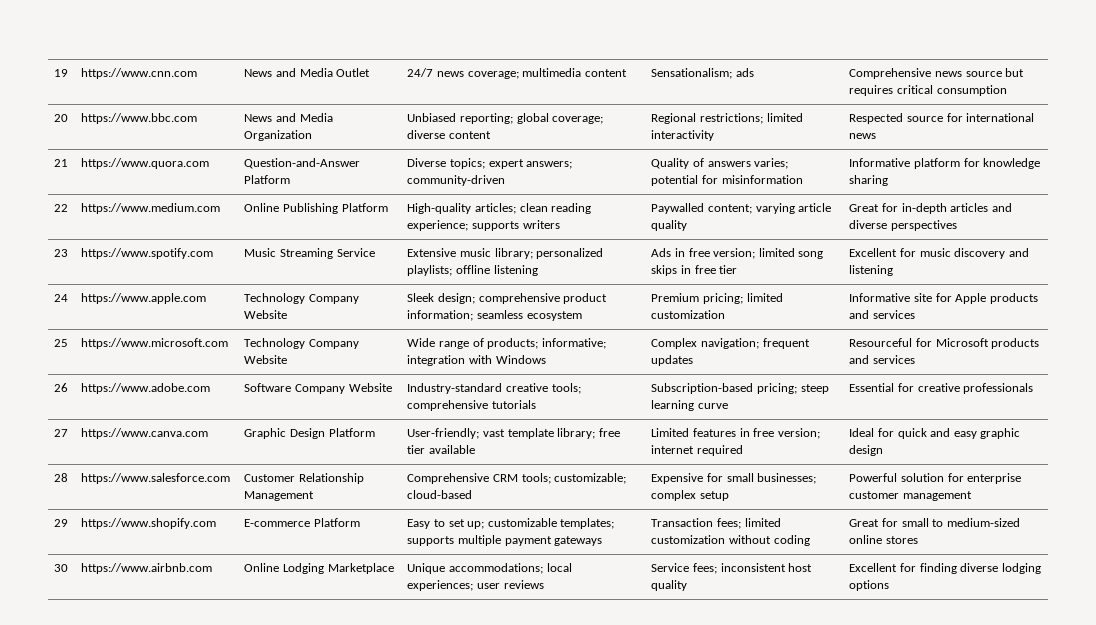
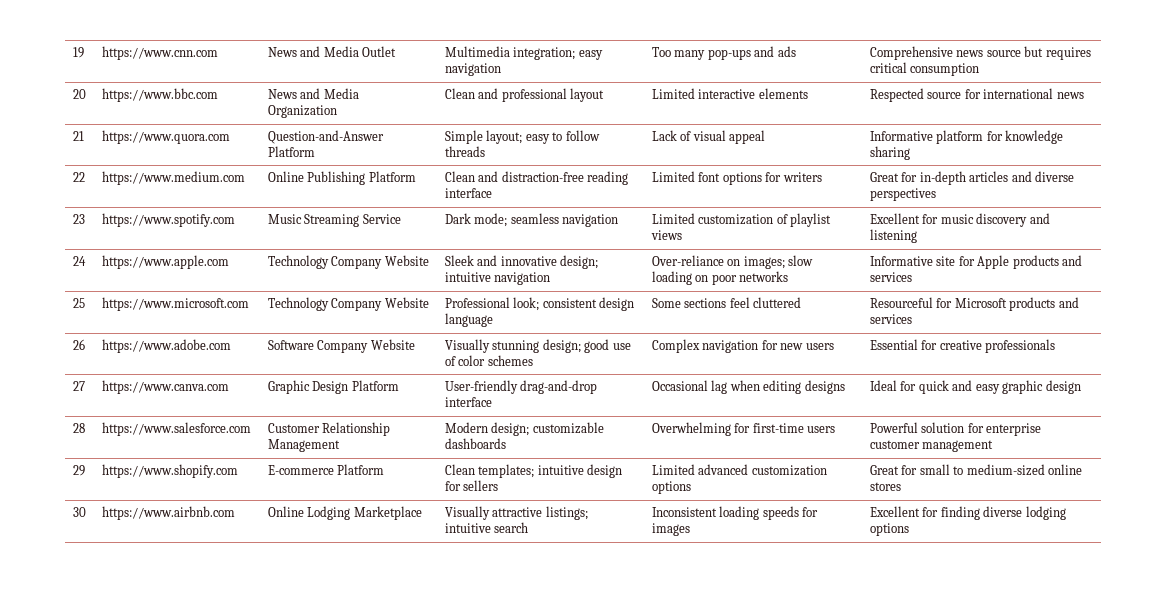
- 19 | https://www.cnn.com | News and Media Outlet | 24/7 news coverage; multimedia content | Sensationalism; ads | Comprehensive news source but requires critical consumption
+ 19 | https://www.cnn.com | News and Media Outlet | Multimedia integration; easy navigation | Too many pop-ups and ads | Comprehensive news source but requires critical consumption
- 20 | https://www.bbc.com | News and Media Organization | Unbiased reporting; global coverage; diverse content | Regional restrictions; limited interactivity | Respected source for international news
+ 20 | https://www.bbc.com | News and Media Organization | Clean and professional layout | Limited interactive elements | Respected source for international news
- 21 | https://www.quora.com | Question-and-Answer Platform | Diverse topics; expert answers; community-driven | Quality of answers varies; potential for misinformation | Informative platform for knowledge sharing
+ 21 | https://www.quora.com | Question-and-Answer Platform | Simple layout; easy to follow threads | Lack of visual appeal | Informative platform for knowledge sharing
- 22 | https://www.medium.com | Online Publishing Platform | High-quality articles; clean reading experience; supports writers | Paywalled content; varying article quality | Great for in-depth articles and diverse perspectives
+ 22 | https://www.medium.com | Online Publishing Platform | Clean and distraction-free reading interface | Limited font options for writers | Great for in-depth articles and diverse perspectives
- 23 | https://www.spotify.com | Music Streaming Service | Extensive music library; personalized playlists; offline listening | Ads in free version; limited song skips in free tier | Excellent for music discovery and listening
+ 23 | https://www.spotify.com | Music Streaming Service | Dark mode; seamless navigation | Limited customization of playlist views | Excellent for music discovery and listening
- 24 | https://www.apple.com | Technology Company Website | Sleek design; comprehensive product information; seamless ecosystem | Premium pricing; limited customization | Informative site for Apple products and services
+ 24 | https://www.apple.com | Technology Company Website | Sleek and innovative design; intuitive navigation | Over-reliance on images; slow loading on poor networks | Informative site for Apple products and services
- 25 | https://www.microsoft.com | Technology Company Website | Wide range of products; informative; integration with Windows | Complex navigation; frequent updates | Resourceful for Microsoft products and services
+ 25 | https://www.microsoft.com | Technology Company Website | Professional look; consistent design language | Some sections feel cluttered | Resourceful for Microsoft products and services
- 26 | https://www.adobe.com | Software Company Website | Industry-standard creative tools; comprehensive tutorials | Subscription-based pricing; steep learning curve | Essential for creative professionals
+ 26 | https://www.adobe.com | Software Company Website | Visually stunning design; good use of color schemes | Complex navigation for new users | Essential for creative professionals
- 27 | https://www.canva.com | Graphic Design Platform | User-friendly; vast template library; free tier available | Limited features in free version; internet required | Ideal for quick and easy graphic design
+ 27 | https://www.canva.com | Graphic Design Platform | User-friendly drag-and-drop interface | Occasional lag when editing designs | Ideal for quick and easy graphic design
- 28 | https://www.salesforce.com | Customer Relationship Management | Comprehensive CRM tools; customizable; cloud-based | Expensive for small businesses; complex setup | Powerful solution for enterprise customer management
+ 28 | https://www.salesforce.com | Customer Relationship Management | Modern design; customizable dashboards | Overwhelming for first-time users | Powerful solution for enterprise customer management
- 29 | https://www.shopify.com | E-commerce Platform | Easy to set up; customizable templates; supports multiple payment gateways | Transaction fees; limited customization without coding | Great for small to medium-sized online stores
+ 29 | https://www.shopify.com | E-commerce Platform | Clean templates; intuitive design for sellers | Limited advanced customization options | Great for small to medium-sized online stores
- 30 | https://www.airbnb.com | Online Lodging Marketplace | Unique accommodations; local experiences; user reviews | Service fees; inconsistent host quality | Excellent for finding diverse lodging options
+ 30 | https://www.airbnb.com | Online Lodging Marketplace | Visually attractive listings; intuitive search | Inconsistent loading speeds for images | Excellent for finding diverse lodging options

